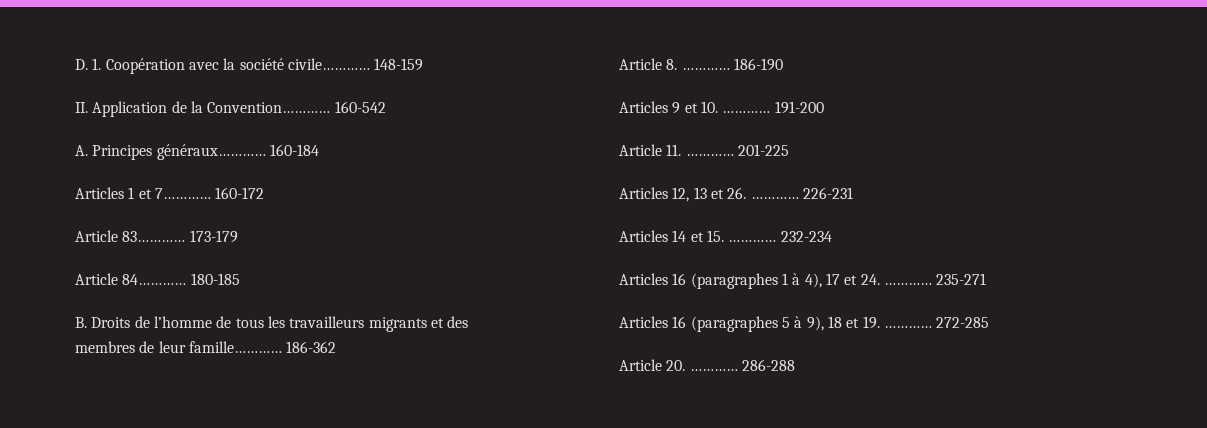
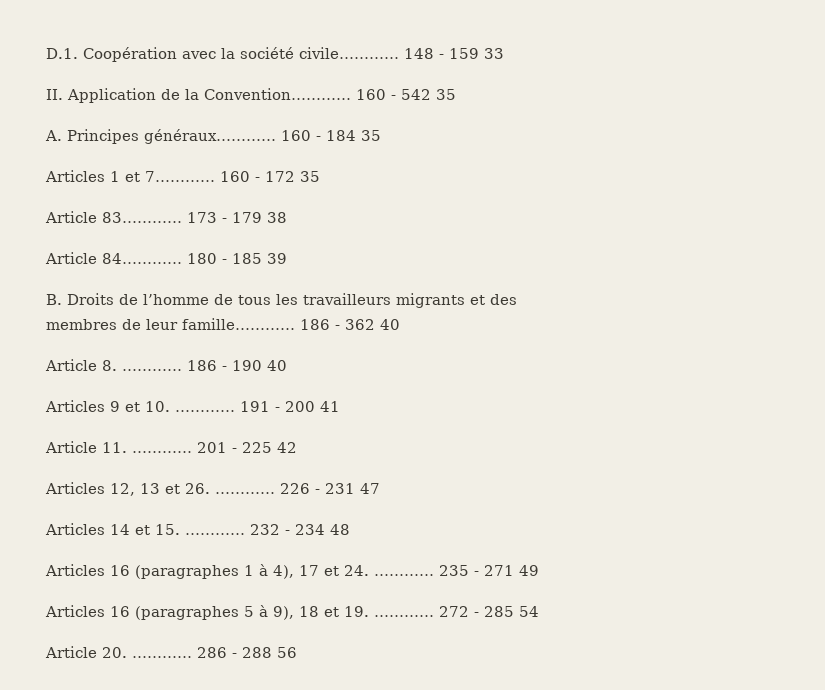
- D. 1. Coopération avec la société civile…………
+ D.1. Coopération avec la société civile…………
- 148-159
+ 148 - 159 33
- 160-542
+ 160 - 542 35
- 160-184
+ 160 - 184 35
- 160-172
- Article 83………… 173-179
- Article 84………… 180-185
+ 160 - 172 35
+ Article 83………… 173 - 179 38
+ Article 84………… 180 - 185 39
- 186-362
+ 186 - 362 40
- 186-190
+ 186 - 190 40
- 191-200
+ 191 - 200 41
- 201-225
+ 201 - 225 42
- 226-231
+ 226 - 231 47
- 232-234
+ 232 - 234 48
- 235-271
+ 235 - 271 49
- 272-285
+ 272 - 285 54
- 286-288
+ 286 - 288 56

